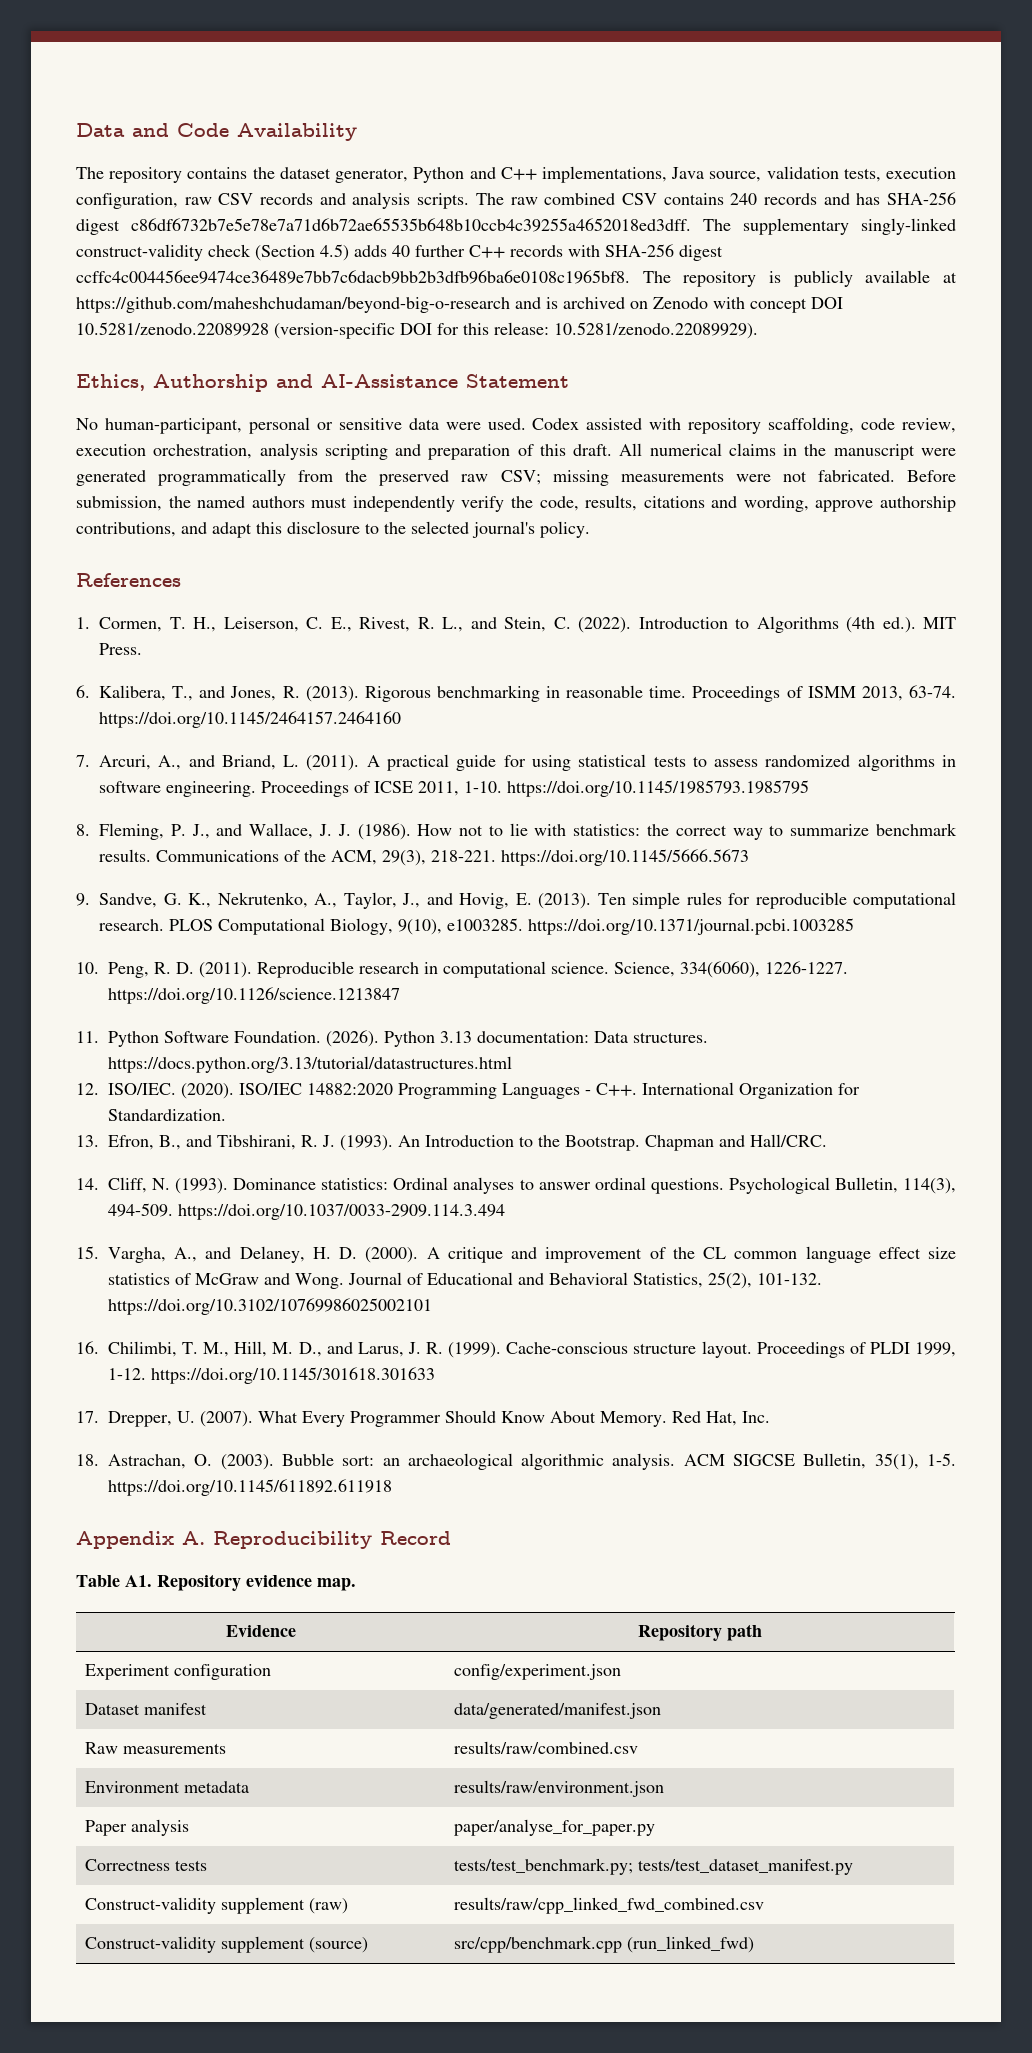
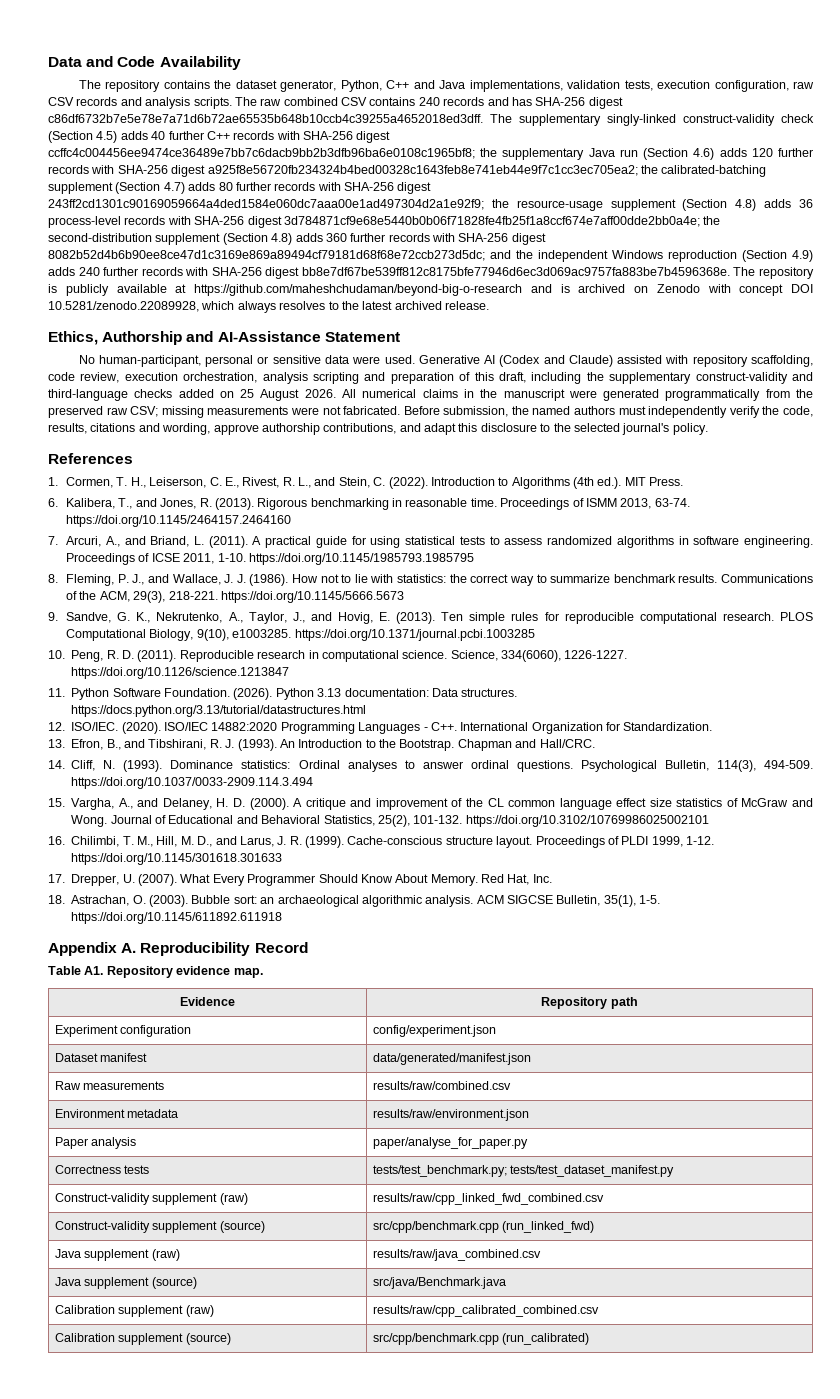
- The repository contains the dataset generator, Python and C++ implementations, Java source, validation tests, execution configuration, raw CSV records and analysis scripts.
+ The repository contains the dataset generator, Python, C++ and Java implementations, validation tests, execution configuration, raw CSV records and analysis scripts.
- The supplementary singly-linked construct-validity check (Section 4.5) adds 40 further C++ records with SHA-256 digest ccffc4c004456ee9474ce36489e7bb7c6dacb9bb2b3dfb96ba6e0108c1965bf8.
+ The supplementary singly-linked construct-validity check (Section 4.5) adds 40 further C++ records with SHA-256 digest ccffc4c004456ee9474ce36489e7bb7c6dacb9bb2b3dfb96ba6e0108c1965bf8; the supplementary Java run (Section 4.6) adds 120 further records with SHA-256 digest a925f8e56720fb234324b4bed00328c1643feb8e741eb44e9f7c1cc3ec705ea2; the calibrated-batching supplement (Section 4.7) adds 80 further records with SHA-256 digest 243ff2cd1301c90169059664a4ded1584e060dc7aaa00e1ad497304d2a1e92f9; the resource-usage supplement (Section 4.8) adds 36 process-level records with SHA-256 digest 3d784871cf9e68e5440b0b06f71828fe4fb25f1a8ccf674e7aff00dde2bb0a4e; the second-distribution supplement (Section 4.8) adds 360 further records with SHA-256 digest 8082b52d4b6b90ee8ce47d1c3169e869a89494cf79181d68f68e72ccb273d5dc; and the independent Windows reproduction (Section 4.9) adds 240 further records with SHA-256 digest bb8e7df67be539ff812c8175bfe77946d6ec3d069ac9757fa883be7b4596368e.
- The repository is publicly available at https://github.com/maheshchudaman/beyond-big-o-research and is archived on Zenodo with concept DOI 10.5281/zenodo.22089928 (version-specific DOI for this release: 10.5281/zenodo.22089929).
+ The repository is publicly available at https://github.com/maheshchudaman/beyond-big-o-research and is archived on Zenodo with concept DOI 10.5281/zenodo.22089928, which always resolves to the latest archived release.
- Codex assisted with repository scaffolding, code review, execution orchestration, analysis scripting and preparation of this draft.
+ Generative AI (Codex and Claude) assisted with repository scaffolding, code review, execution orchestration, analysis scripting and preparation of this draft, including the supplementary construct-validity and third-language checks added on 25 August 2026.
+ Java supplement (raw) | results/raw/java_combined.csv
+ Java supplement (source) | src/java/Benchmark.java
+ Calibration supplement (raw) | results/raw/cpp_calibrated_combined.csv
+ Calibration supplement (source) | src/cpp/benchmark.cpp (run_calibrated)

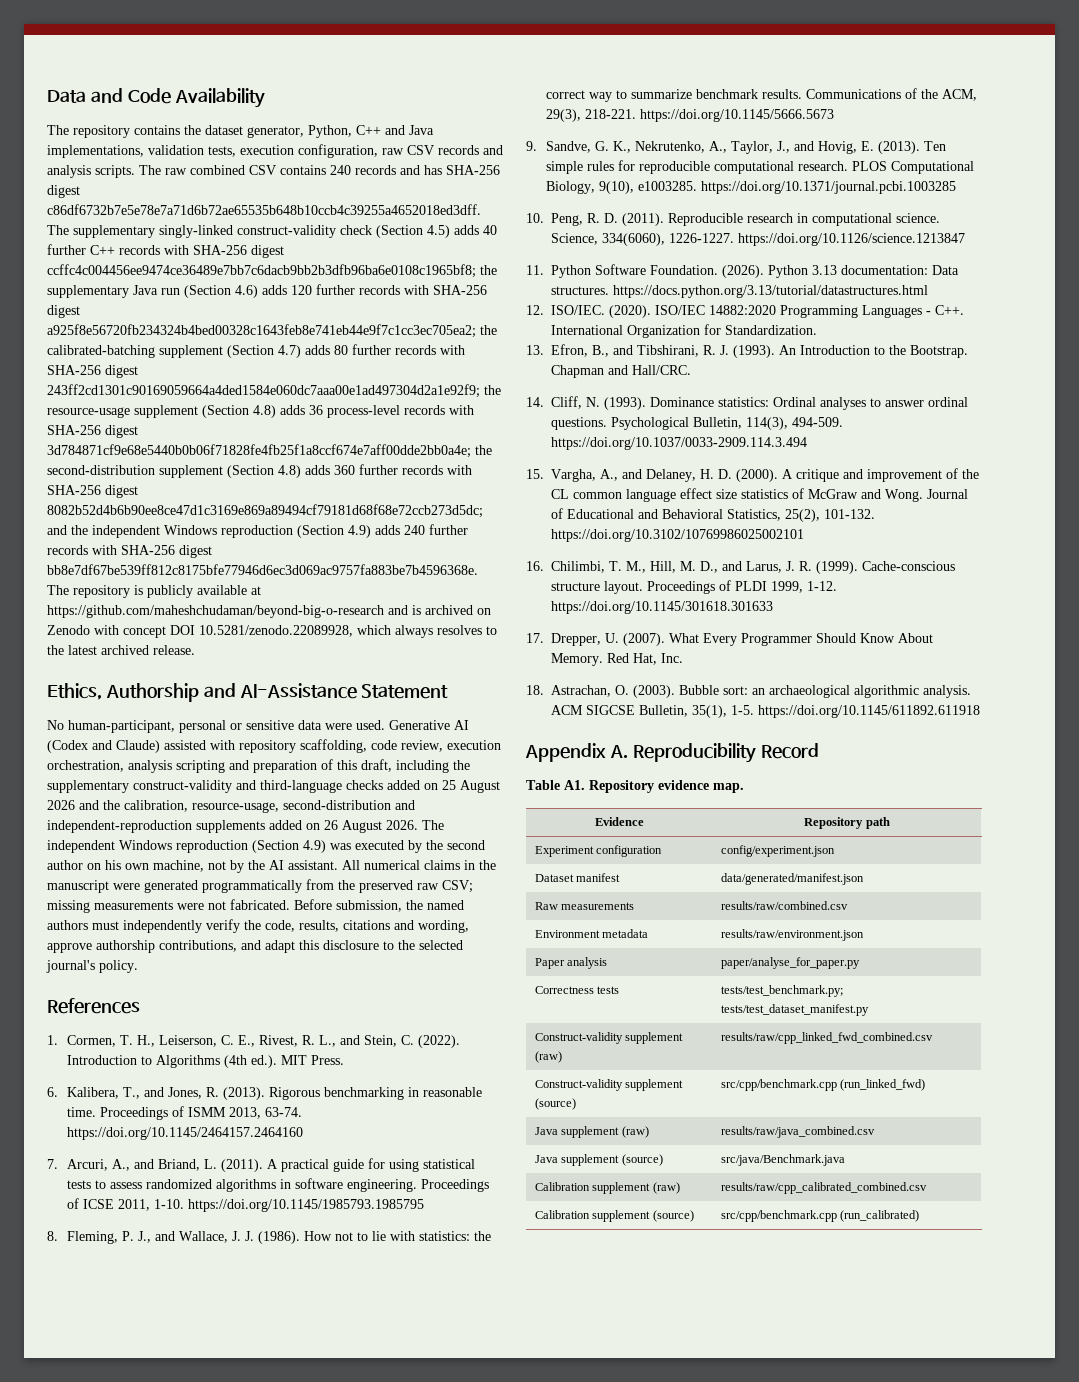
- Generative AI (Codex and Claude) assisted with repository scaffolding, code review, execution orchestration, analysis scripting and preparation of this draft, including the supplementary construct-validity and third-language checks added on 25 August 2026.
+ Generative AI (Codex and Claude) assisted with repository scaffolding, code review, execution orchestration, analysis scripting and preparation of this draft, including the supplementary construct-validity and third-language checks added on 25 August 2026 and the calibration, resource-usage, second-distribution and independent-reproduction supplements added on 26 August 2026. The independent Windows reproduction (Section 4.9) was executed by the second author on his own machine, not by the AI assistant.

